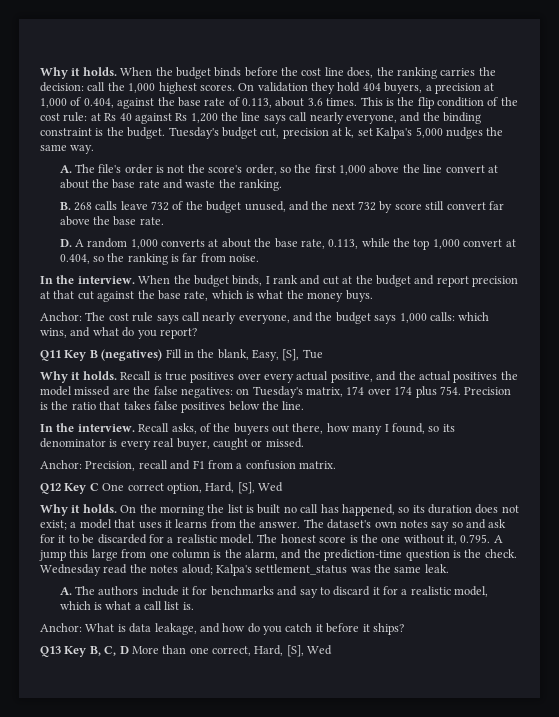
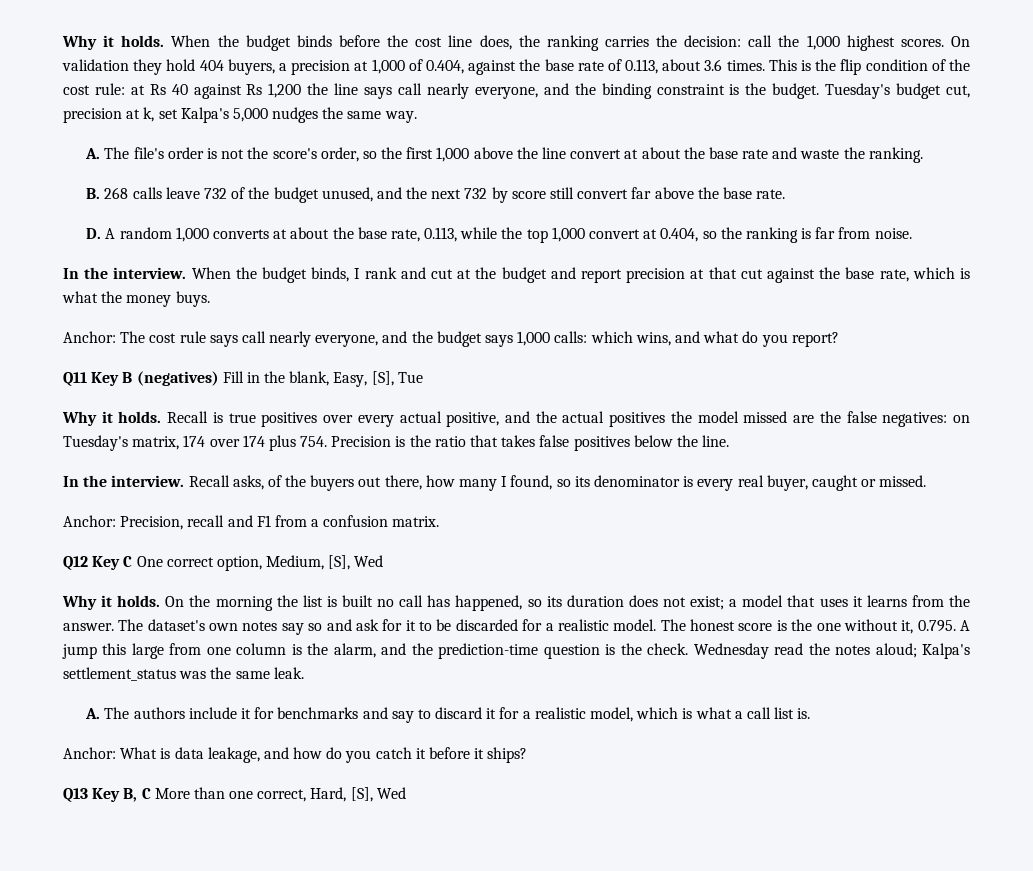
- Q12 Key C One correct option, Hard, [S], Wed
+ Q12 Key C One correct option, Medium, [S], Wed
- Q13 Key B, C, D More than one correct, Hard, [S], Wed
+ Q13 Key B, C More than one correct, Hard, [S], Wed

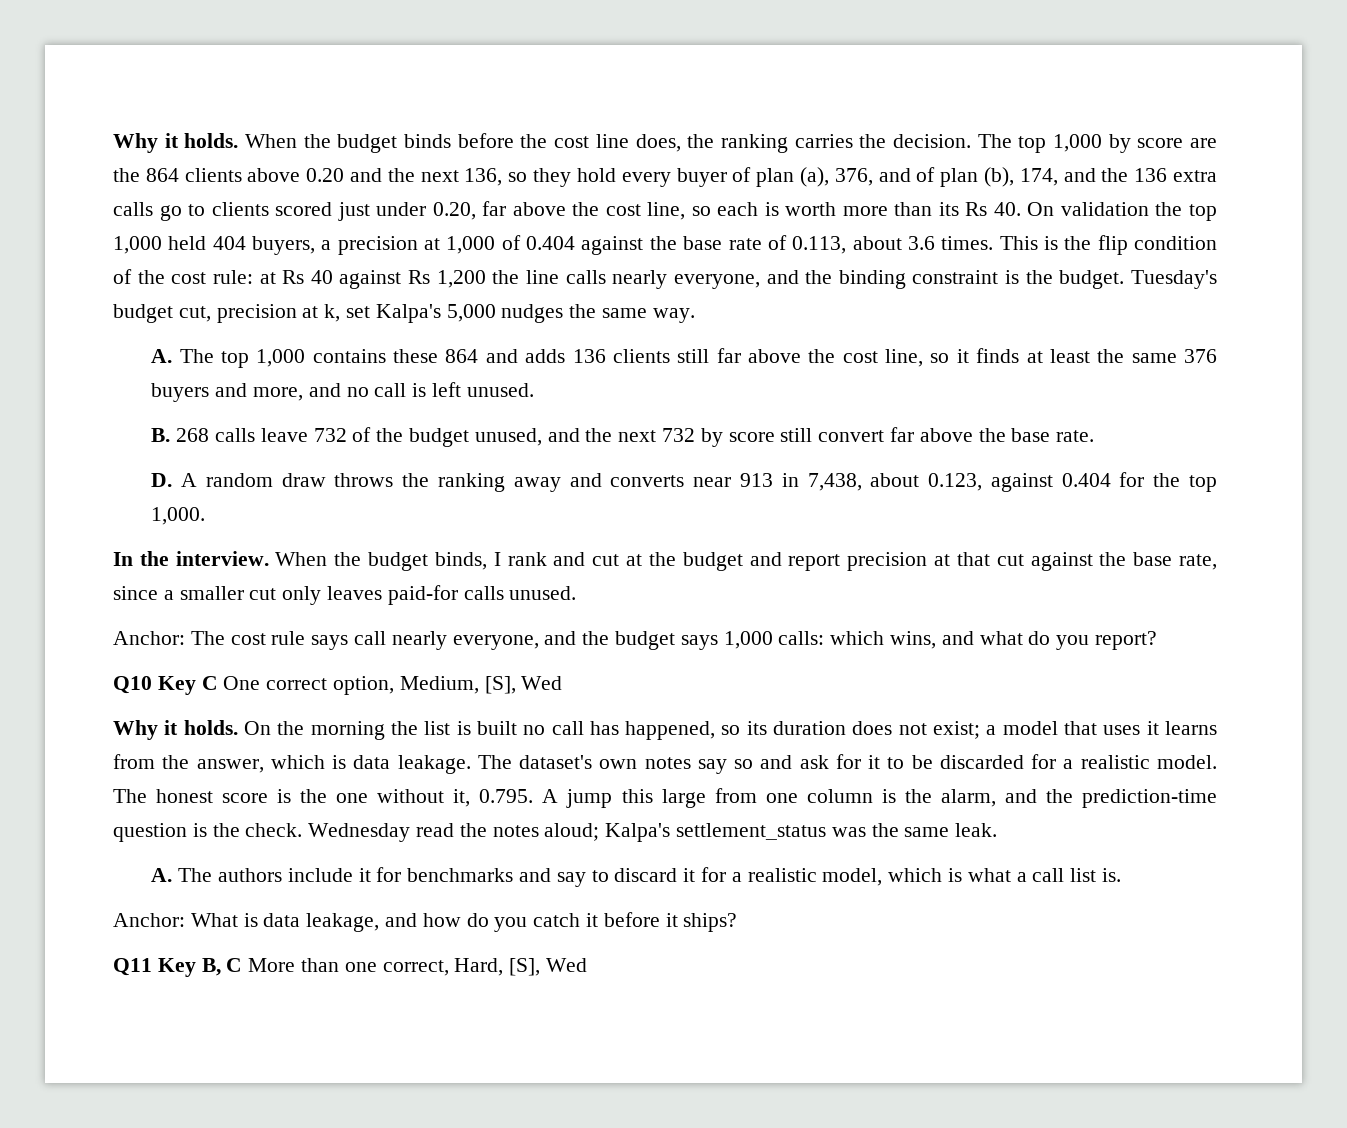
- When the budget binds before the cost line does, the ranking carries the decision: call the 1,000 highest scores. On validation they hold 404 buyers, a precision at 1,000 of 0.404, against the base rate of 0.113, about 3.6 times.
+ When the budget binds before the cost line does, the ranking carries the decision. The top 1,000 by score are the 864 clients above 0.20 and the next 136, so they hold every buyer of plan (a), 376, and of plan (b), 174, and the 136 extra calls go to clients scored just under 0.20, far above the cost line, so each is worth more than its Rs 40. On validation the top 1,000 held 404 buyers, a precision at 1,000 of 0.404 against the base rate of 0.113, about 3.6 times.
- This is the flip condition of the cost rule: at Rs 40 against Rs 1,200 the line says call nearly everyone, and the binding constraint is the budget.
+ This is the flip condition of the cost rule: at Rs 40 against Rs 1,200 the line calls nearly everyone, and the binding constraint is the budget.
- A. The file's order is not the score's order, so the first 1,000 above the line convert at about the base rate and waste the ranking.
+ A. The top 1,000 contains these 864 and adds 136 clients still far above the cost line, so it finds at least the same 376 buyers and more, and no call is left unused.
- D. A random 1,000 converts at about the base rate, 0.113, while the top 1,000 convert at 0.404, so the ranking is far from noise.
+ D. A random draw throws the ranking away and converts near 913 in 7,438, about 0.123, against 0.404 for the top 1,000.
- When the budget binds, I rank and cut at the budget and report precision at that cut against the base rate, which is what the money buys.
+ When the budget binds, I rank and cut at the budget and report precision at that cut against the base rate, since a smaller cut only leaves paid-for calls unused.
- Q11 Key B (negatives) Fill in the blank, Easy, [S], Tue
- Why it holds. Recall is true positives over every actual positive, and the actual positives the model missed are the false negatives: on Tuesday's matrix, 174 over 174 plus 754. Precision is the ratio that takes false positives below the line.
- In the interview. Recall asks, of the buyers out there, how many I found, so its denominator is every real buyer, caught or missed.
- Anchor: Precision, recall and F1 from a confusion matrix.
- Q12 Key C One correct option, Medium, [S], Wed
+ Q10 Key C One correct option, Medium, [S], Wed
- On the morning the list is built no call has happened, so its duration does not exist; a model that uses it learns from the answer.
+ On the morning the list is built no call has happened, so its duration does not exist; a model that uses it learns from the answer, which is data leakage.
- Q13 Key B, C More than one correct, Hard, [S], Wed
+ Q11 Key B, C More than one correct, Hard, [S], Wed

